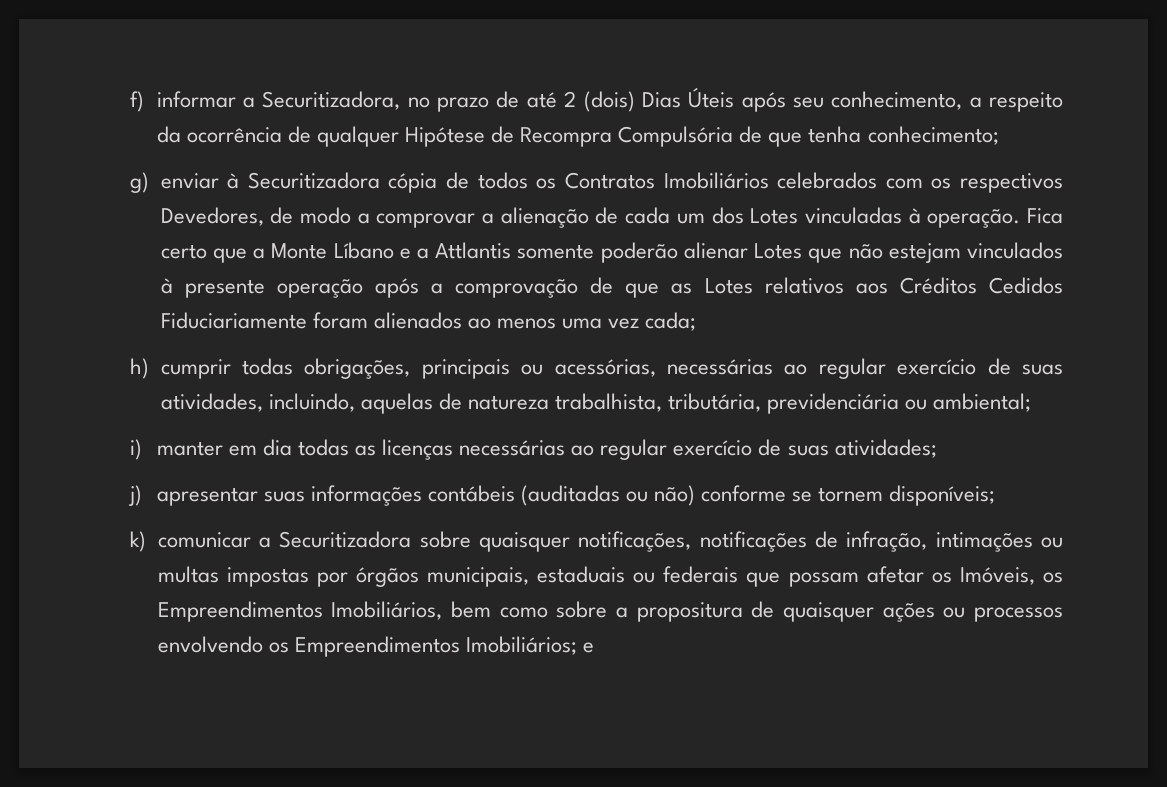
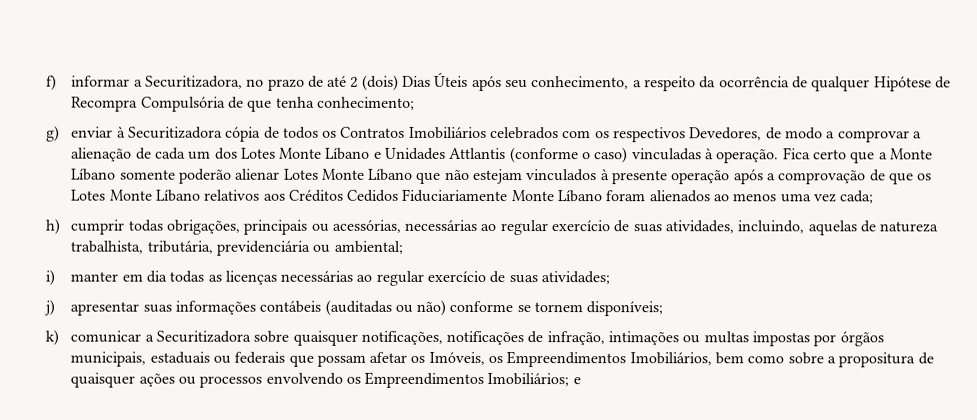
- g) enviar à Securitizadora cópia de todos os Contratos Imobiliários celebrados com os respectivos Devedores, de modo a comprovar a alienação de cada um dos Lotes vinculadas à operação.
+ g) enviar à Securitizadora cópia de todos os Contratos Imobiliários celebrados com os respectivos Devedores, de modo a comprovar a alienação de cada um dos Lotes Monte Líbano e Unidades Attlantis (conforme o caso) vinculadas à operação.
- Fica certo que a Monte Líbano e a Attlantis somente poderão alienar Lotes que não estejam vinculados à presente operação após a comprovação de que as Lotes relativos aos Créditos Cedidos Fiduciariamente foram alienados ao menos uma vez cada;
+ Fica certo que a Monte Líbano somente poderão alienar Lotes Monte Líbano que não estejam vinculados à presente operação após a comprovação de que os Lotes Monte Líbano relativos aos Créditos Cedidos Fiduciariamente Monte Líbano foram alienados ao menos uma vez cada;

